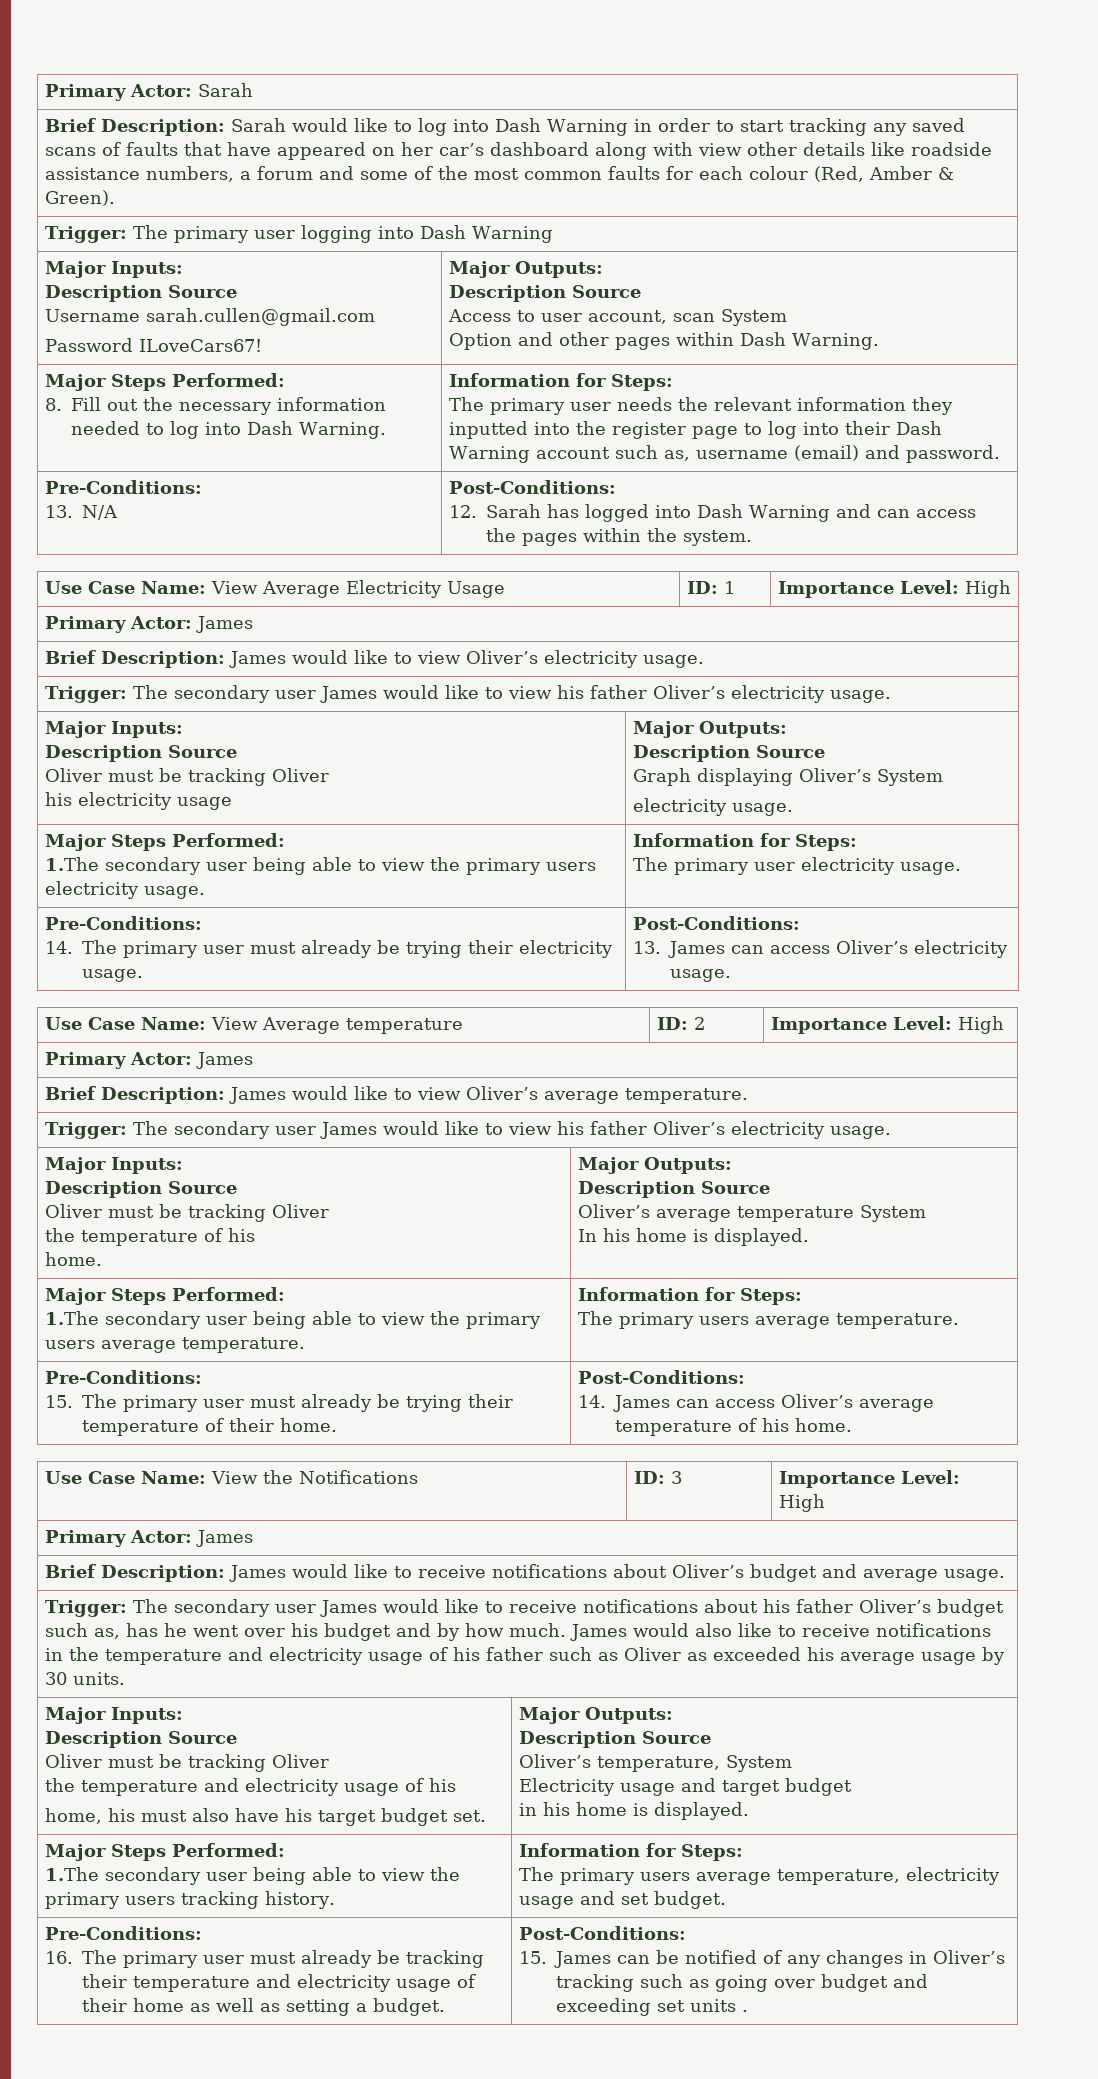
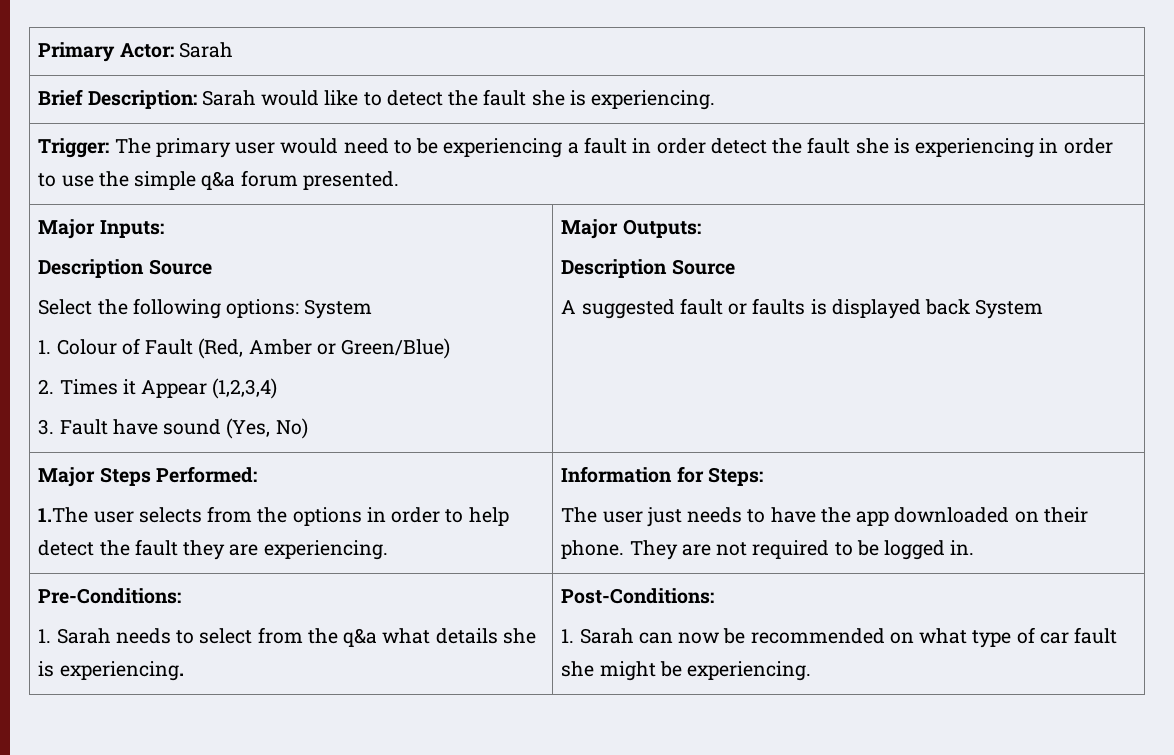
- Brief Description: Sarah would like to log into Dash Warning in order to start tracking any saved scans of faults that have appeared on her car’s dashboard along with view other details like roadside assistance numbers, a forum and some of the most common faults for each colour (Red, Amber & Green).
- Trigger: The primary user logging into Dash Warning
+ Brief Description: Sarah would like to detect the fault she is experiencing.
+ Trigger: The primary user would need to be experiencing a fault in order detect the fault she is experiencing in order to use the simple q&a forum presented.
  Major Inputs:
  Description Source
- Username sarah.cullen@gmail.com
- Password ILoveCars67! | Major Outputs:
+ Select the following options: System
+ 1. Colour of Fault (Red, Amber or Green/Blue)
+ 2. Times it Appear (1,2,3,4)
+ 3. Fault have sound (Yes, No) | Major Outputs:
  Description Source
- Access to user account, scan System
- Option and other pages within Dash Warning.
+ A suggested fault or faults is displayed back System
  Major Steps Performed:
- 8. Fill out the necessary information needed to log into Dash Warning. | Information for Steps:
- The primary user needs the relevant information they inputted into the register page to log into their Dash Warning account such as, username (email) and password.
+ 1.The user selects from the options in order to help detect the fault they are experiencing. | Information for Steps:
+ The user just needs to have the app downloaded on their phone. They are not required to be logged in.
  Pre-Conditions:
- 13. N/A | Post-Conditions:
- 12. Sarah has logged into Dash Warning and can access the pages within the system.
- Use Case Name: View Average Electricity Usage | ID: 1 | Importance Level: High
- Primary Actor: James
- Brief Description: James would like to view Oliver’s electricity usage.
- Trigger: The secondary user James would like to view his father Oliver’s electricity usage.
- Major Inputs:
- Description Source
- Oliver must be tracking Oliver
- his electricity usage | Major Outputs:
- Description Source
- Graph displaying Oliver’s System
- electricity usage.
- Major Steps Performed:
- 1.The secondary user being able to view the primary users electricity usage. | Information for Steps:
- The primary user electricity usage.
- Pre-Conditions:
- 14. The primary user must already be trying their electricity usage. | Post-Conditions:
- 13. James can access Oliver’s electricity usage.
- Use Case Name: View Average temperature | ID: 2 | Importance Level: High
- Primary Actor: James
- Brief Description: James would like to view Oliver’s average temperature.
- Trigger: The secondary user James would like to view his father Oliver’s electricity usage.
- Major Inputs:
- Description Source
- Oliver must be tracking Oliver
- the temperature of his
- home. | Major Outputs:
- Description Source
- Oliver’s average temperature System
- In his home is displayed.
- Major Steps Performed:
- 1.The secondary user being able to view the primary users average temperature. | Information for Steps:
- The primary users average temperature.
- Pre-Conditions:
- 15. The primary user must already be trying their temperature of their home. | Post-Conditions:
- 14. James can access Oliver’s average temperature of his home.
- Use Case Name: View the Notifications | ID: 3 | Importance Level: High
- Primary Actor: James
- Brief Description: James would like to receive notifications about Oliver’s budget and average usage.
- Trigger: The secondary user James would like to receive notifications about his father Oliver’s budget such as, has he went over his budget and by how much. James would also like to receive notifications in the temperature and electricity usage of his father such as Oliver as exceeded his average usage by 30 units.
- Major Inputs:
- Description Source
- Oliver must be tracking Oliver
- the temperature and electricity usage of his
- home, his must also have his target budget set. | Major Outputs:
- Description Source
- Oliver’s temperature, System
- Electricity usage and target budget
- in his home is displayed.
- Major Steps Performed:
- 1.The secondary user being able to view the primary users tracking history. | Information for Steps:
- The primary users average temperature, electricity usage and set budget.
- Pre-Conditions:
- 16. The primary user must already be tracking their temperature and electricity usage of their home as well as setting a budget. | Post-Conditions:
- 15. James can be notified of any changes in Oliver’s tracking such as going over budget and exceeding set units .
+ 1. Sarah needs to select from the q&a what details she is experiencing. | Post-Conditions:
+ 1. Sarah can now be recommended on what type of car fault she might be experiencing.

